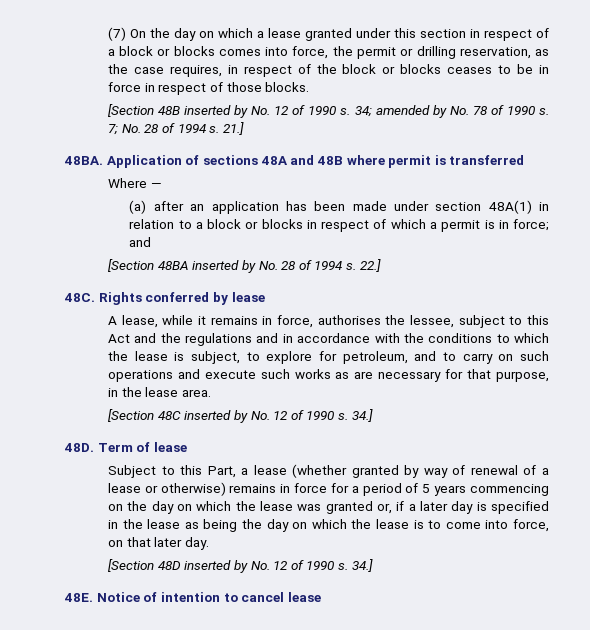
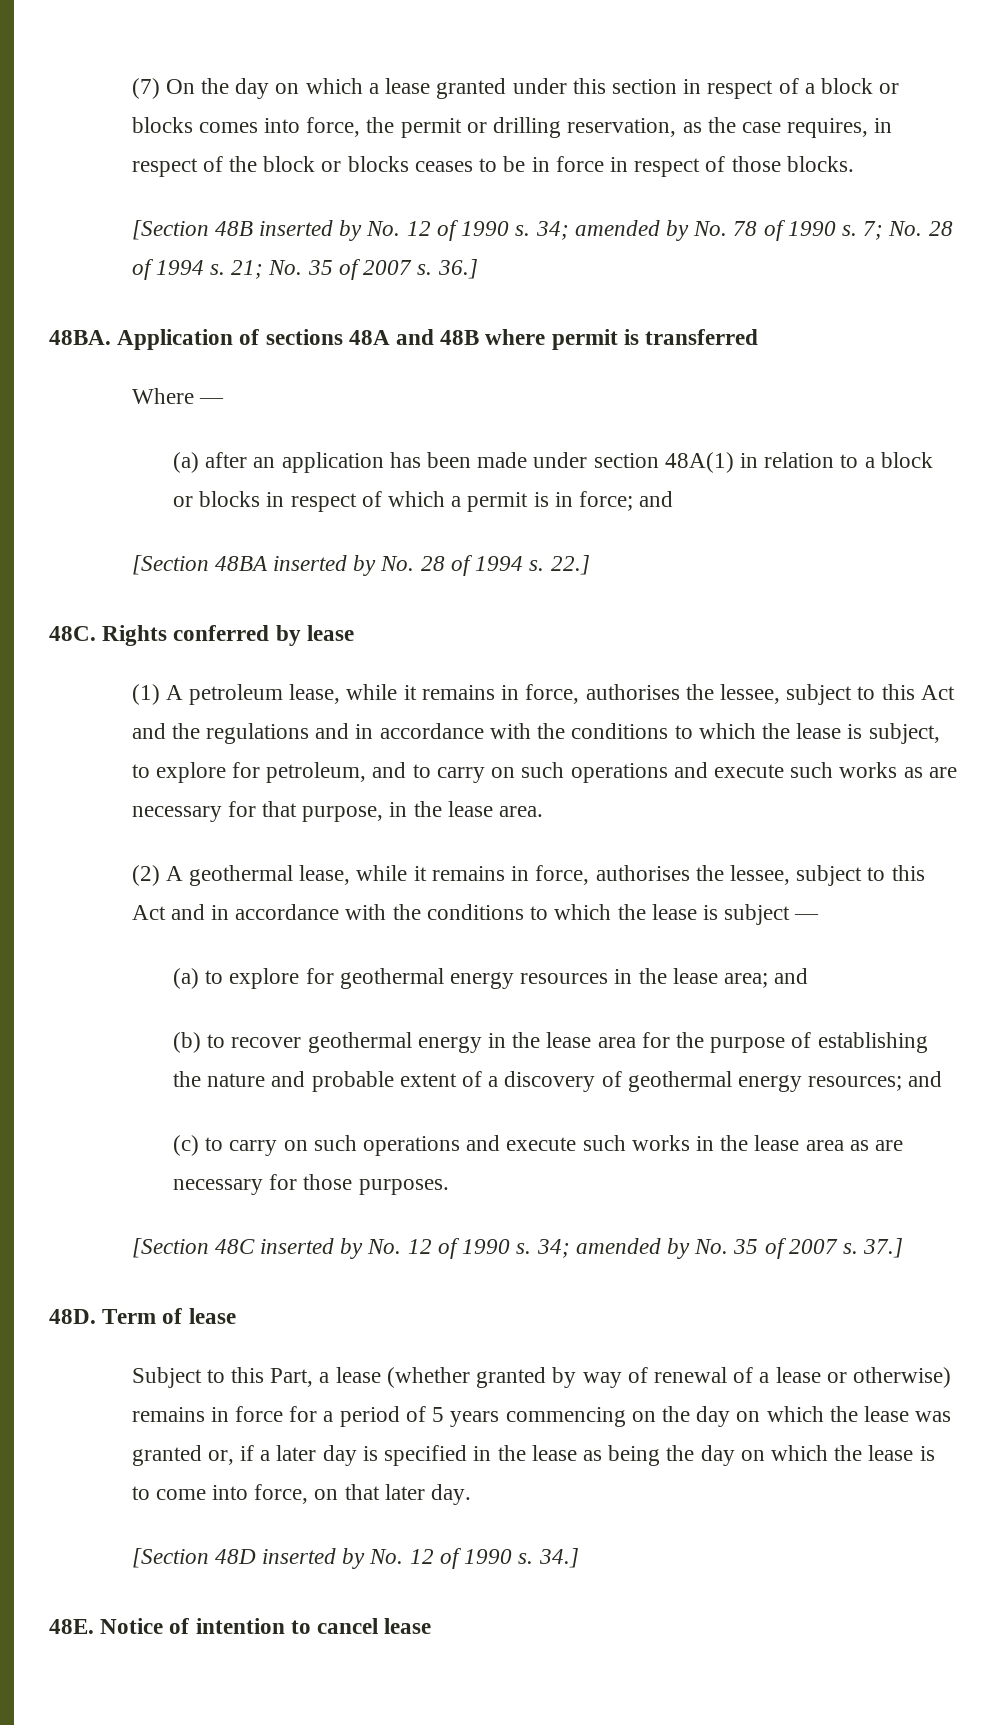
- 21.]
+ 21; No. 35 of 2007 s. 36.]
- A lease, while it remains in force, authorises the lessee, subject to this Act and the regulations and in accordance with the conditions to which the lease is subject, to explore for petroleum, and to carry on such operations and execute such works as are necessary for that purpose, in the lease area.
+ (1) A petroleum lease, while it remains in force, authorises the lessee, subject to this Act and the regulations and in accordance with the conditions to which the lease is subject, to explore for petroleum, and to carry on such operations and execute such works as are necessary for that purpose, in the lease area.
+ (2) A geothermal lease, while it remains in force, authorises the lessee, subject to this Act and in accordance with the conditions to which the lease is subject —
+ (a) to explore for geothermal energy resources in the lease area; and
+ (b) to recover geothermal energy in the lease area for the purpose of establishing the nature and probable extent of a discovery of geothermal energy resources; and
+ (c) to carry on such operations and execute such works in the lease area as are necessary for those purposes.
- [Section 48C inserted by No. 12 of 1990 s. 34.]
+ [Section 48C inserted by No. 12 of 1990 s. 34; amended by No. 35 of 2007 s. 37.]

